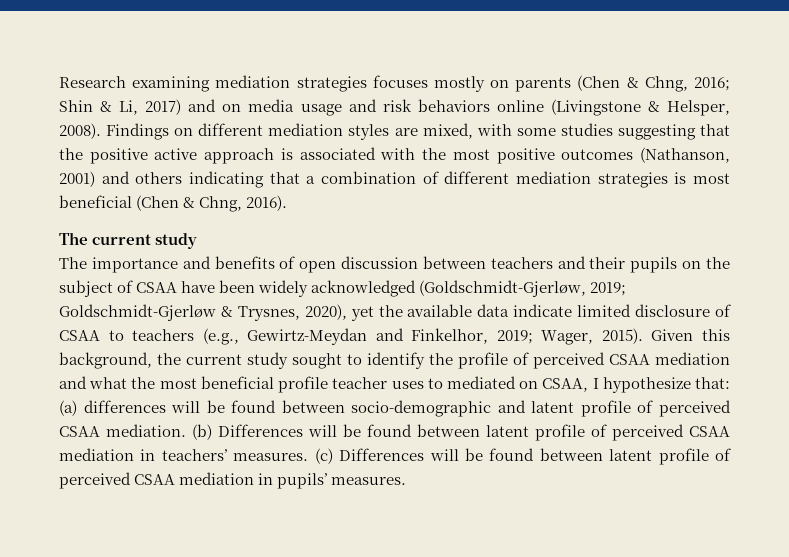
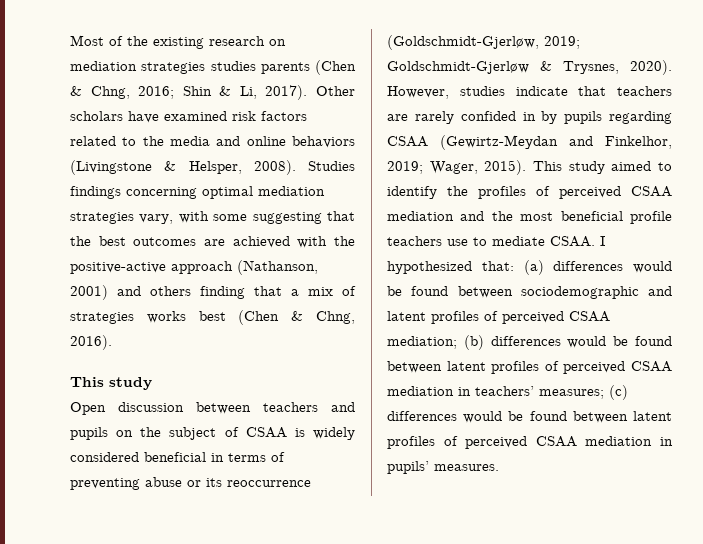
- Research examining mediation strategies focuses mostly on parents (Chen & Chng, 2016; Shin & Li, 2017) and on media usage and risk behaviors online (Livingstone & Helsper, 2008). Findings on different mediation styles are mixed, with some studies suggesting that the positive active approach is associated with the most positive outcomes (Nathanson, 2001) and others indicating that a combination of different mediation strategies is most beneficial (Chen & Chng, 2016).
- The current study
+ Most of the existing research on mediation strategies studies parents (Chen & Chng, 2016; Shin & Li, 2017). Other scholars have examined risk factors related to the media and online behaviors (Livingstone & Helsper, 2008). Studies findings concerning optimal mediation strategies vary, with some suggesting that the best outcomes are achieved with the positive-active approach (Nathanson, 2001) and others finding that a mix of strategies works best (Chen & Chng, 2016).
+ This study
- The importance and benefits of open discussion between teachers and their pupils on the subject of CSAA have been widely acknowledged (Goldschmidt-Gjerløw, 2019; Goldschmidt-Gjerløw & Trysnes, 2020), yet the available data indicate limited disclosure of CSAA to teachers (e.g., Gewirtz-Meydan and Finkelhor, 2019; Wager, 2015).
+ Open discussion between teachers and pupils on the subject of CSAA is widely considered beneficial in terms of preventing abuse or its reoccurrence (Goldschmidt-Gjerløw, 2019; Goldschmidt-Gjerløw & Trysnes, 2020). However, studies indicate that teachers are rarely confided in by pupils regarding CSAA (Gewirtz-Meydan and Finkelhor, 2019; Wager, 2015).
- Given this background, the current study sought to identify the profile of perceived CSAA mediation and what the most beneficial profile teacher uses to mediated on CSAA, I hypothesize that: (a) differences will be found between socio-demographic and latent profile of perceived CSAA mediation. (b) Differences will be found between latent profile of perceived CSAA mediation in teachers’ measures. (c) Differences will be found between latent profile of perceived CSAA mediation in pupils’ measures.
+ This study aimed to identify the profiles of perceived CSAA mediation and the most beneficial profile teachers use to mediate CSAA. I hypothesized that: (a) differences would be found between sociodemographic and latent profiles of perceived CSAA mediation; (b) differences would be found between latent profiles of perceived CSAA mediation in teachers’ measures; (c) differences would be found between latent profiles of perceived CSAA mediation in pupils’ measures.

